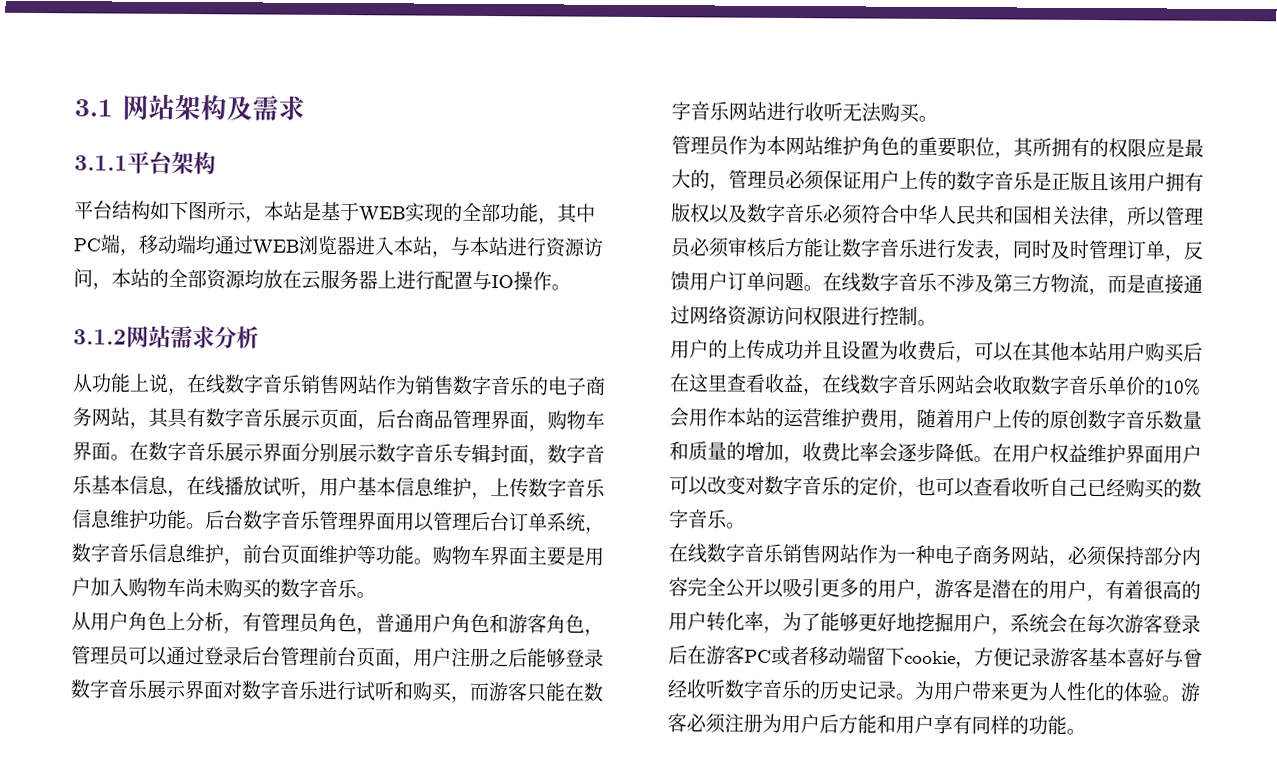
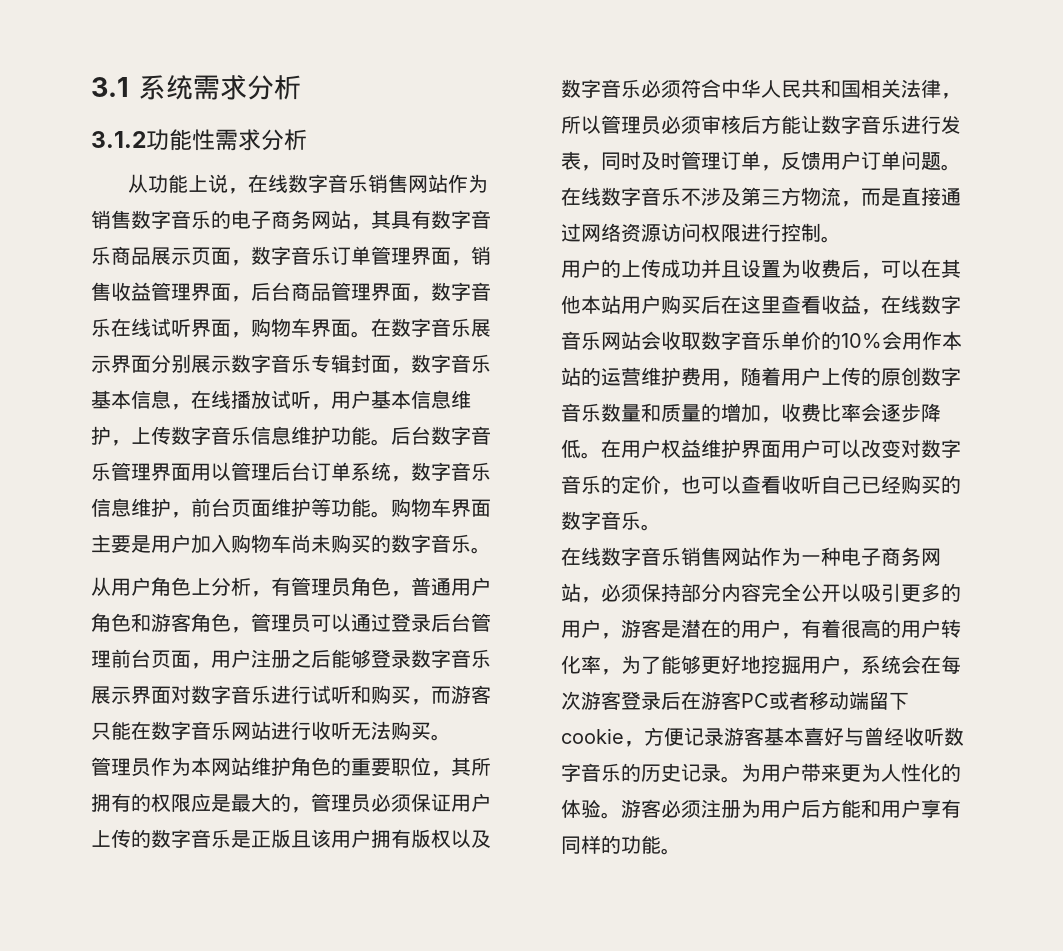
- 3.1网站架构及需求
- 3.1.1平台架构
- 平台结构如下图所示，本站是基于WEB实现的全部功能，其中PC端，移动端均通过WEB浏览器进入本站，与本站进行资源访问，本站的全部资源均放在云服务器上进行配置与IO操作。
- 3.1.2网站需求分析
+ 3.1系统需求分析
+ 3.1.2功能性需求分析
- 从功能上说，在线数字音乐销售网站作为销售数字音乐的电子商务网站，其具有数字音乐展示页面，后台商品管理界面，购物车界面。
+ 从功能上说，在线数字音乐销售网站作为销售数字音乐的电子商务网站，其具有数字音乐商品展示页面，数字音乐订单管理界面，销售收益管理界面，后台商品管理界面，数字音乐在线试听界面，购物车界面。

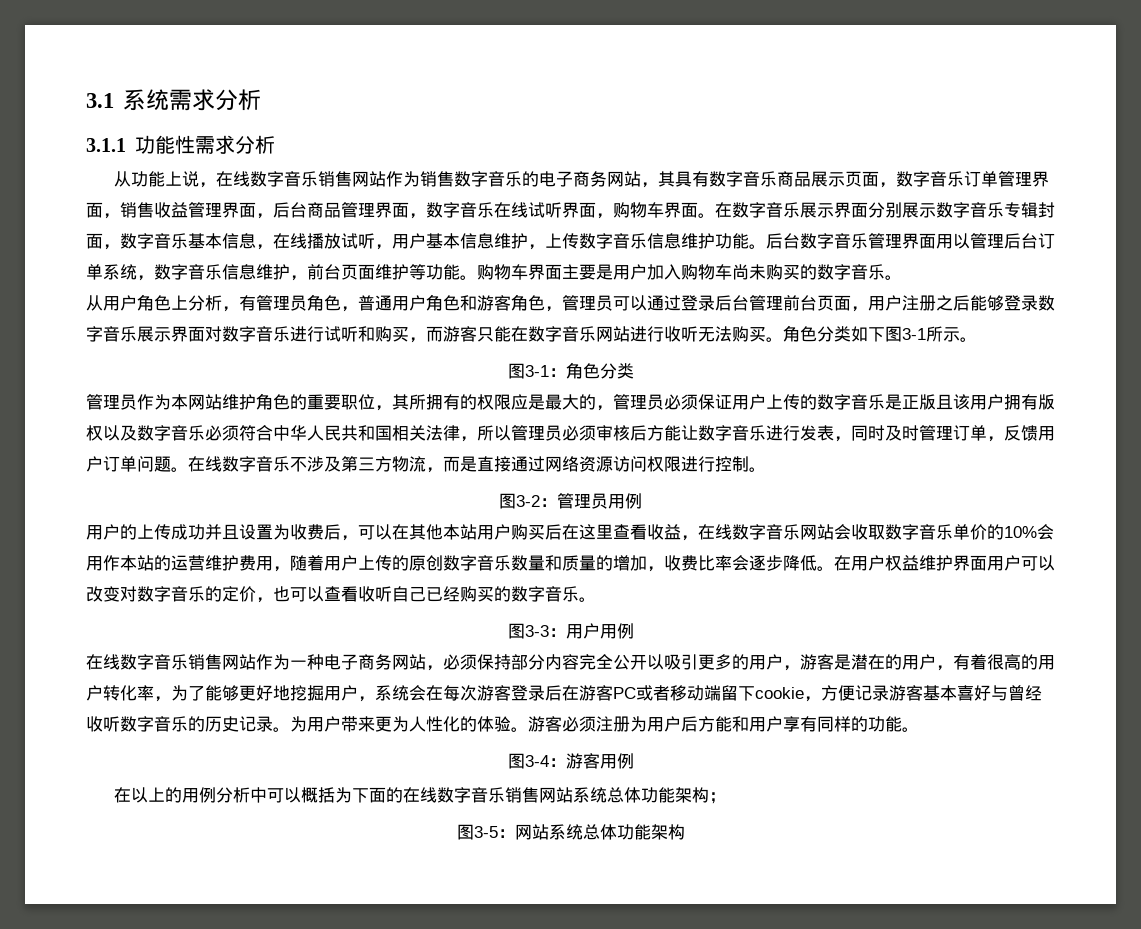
- 3.1.2功能性需求分析
+ 3.1.1功能性需求分析
+ 角色分类如下图3-1所示。
+ 图3-1：角色分类
+ 图3-2：管理员用例
+ 图3-3：用户用例
+ 图3-4：游客用例
+ 在以上的用例分析中可以概括为下面的在线数字音乐销售网站系统总体功能架构；
+ 图3-5：网站系统总体功能架构

